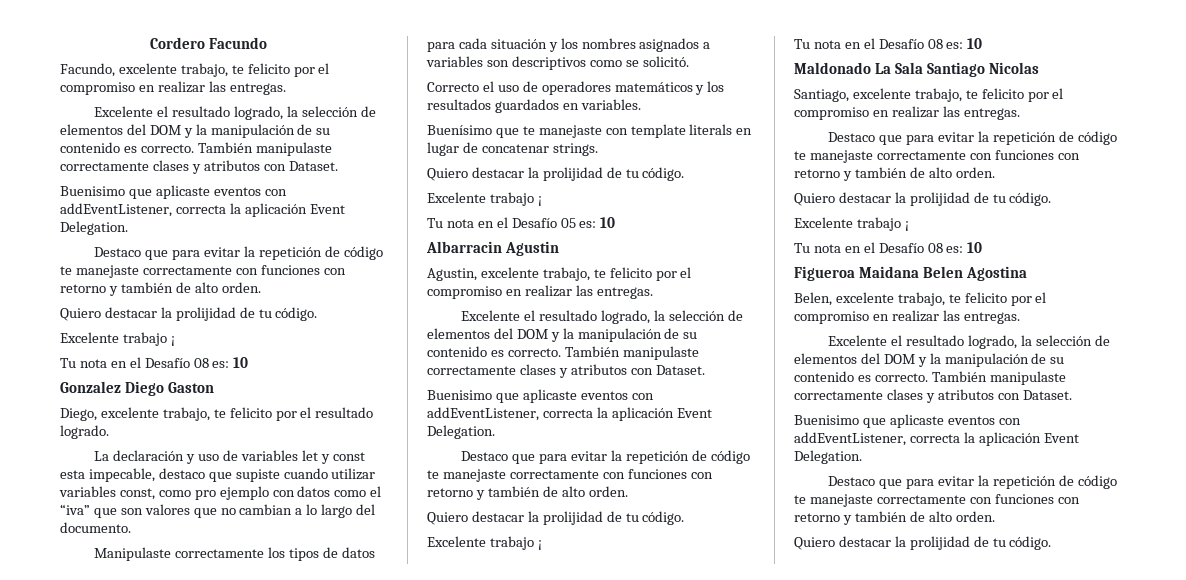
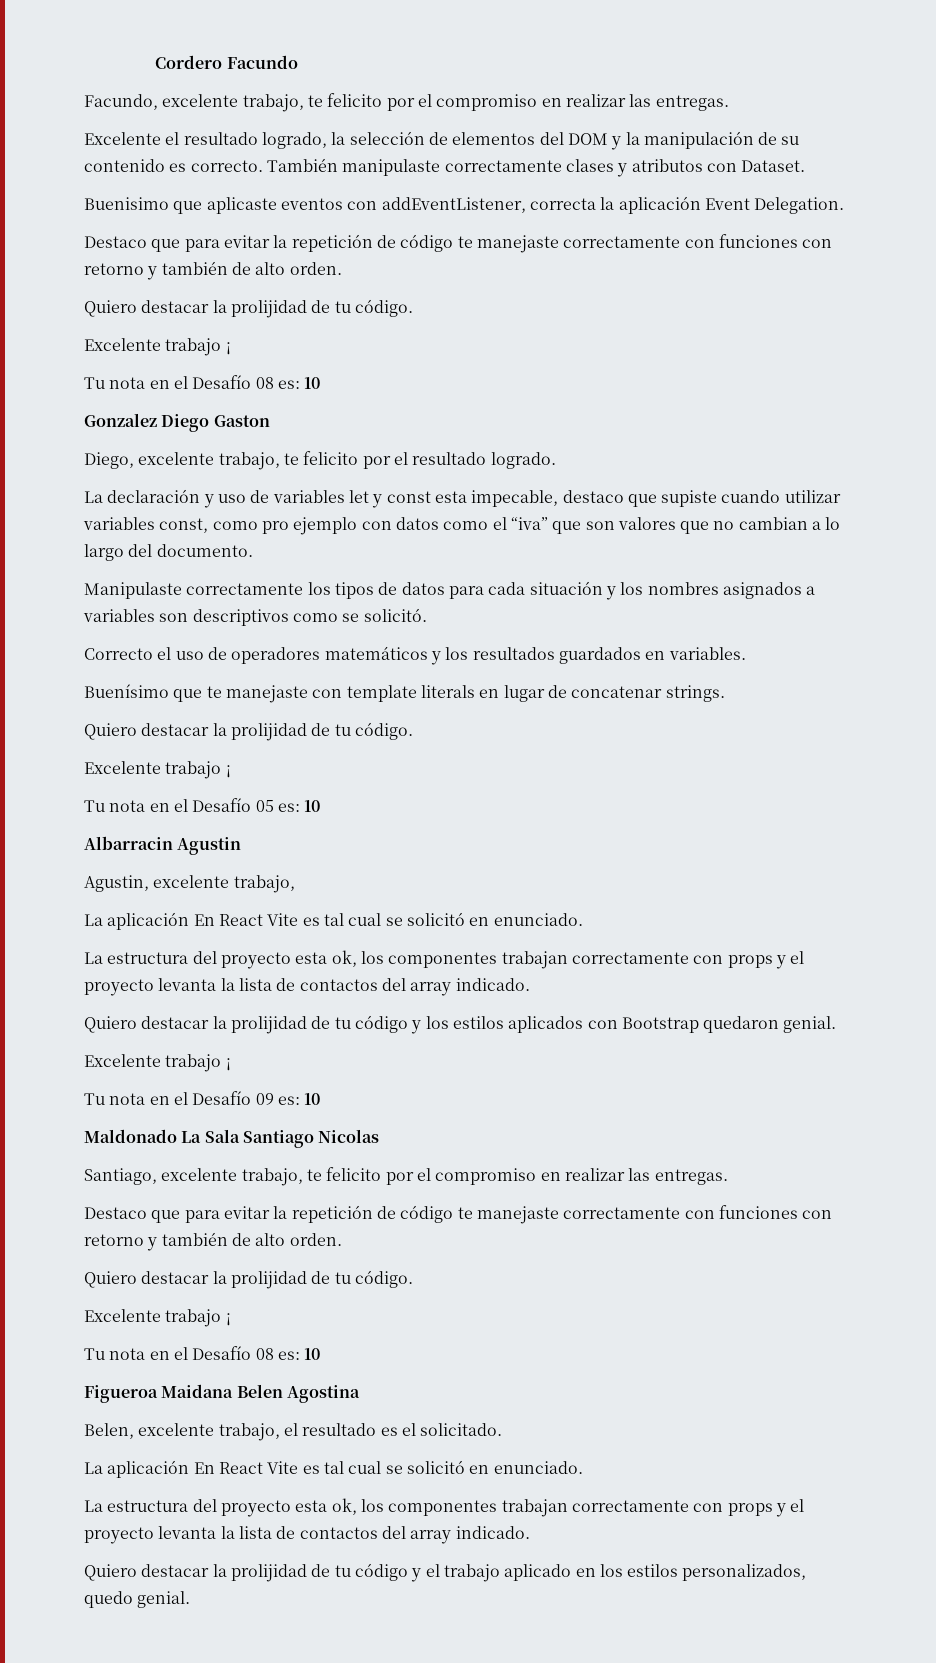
- Agustin, excelente trabajo, te felicito por el compromiso en realizar las entregas.
- Excelente el resultado logrado, la selección de elementos del DOM y la manipulación de su contenido es correcto. También manipulaste correctamente clases y atributos con Dataset.
- Buenisimo que aplicaste eventos con addEventListener, correcta la aplicación Event Delegation.
- Destaco que para evitar la repetición de código te manejaste correctamente con funciones con retorno y también de alto orden.
- Quiero destacar la prolijidad de tu código.
+ Agustin, excelente trabajo,
+ La aplicación En React Vite es tal cual se solicitó en enunciado.
+ La estructura del proyecto esta ok, los componentes trabajan correctamente con props y el proyecto levanta la lista de contactos del array indicado.
+ Quiero destacar la prolijidad de tu código y los estilos aplicados con Bootstrap quedaron genial.
  Excelente trabajo ¡
- Tu nota en el Desafío 08 es: 10
+ Tu nota en el Desafío 09 es: 10
- Belen, excelente trabajo, te felicito por el compromiso en realizar las entregas.
- Excelente el resultado logrado, la selección de elementos del DOM y la manipulación de su contenido es correcto. También manipulaste correctamente clases y atributos con Dataset.
- Buenisimo que aplicaste eventos con addEventListener, correcta la aplicación Event Delegation.
- Destaco que para evitar la repetición de código te manejaste correctamente con funciones con retorno y también de alto orden.
- Quiero destacar la prolijidad de tu código.
+ Belen, excelente trabajo, el resultado es el solicitado.
+ La aplicación En React Vite es tal cual se solicitó en enunciado.
+ La estructura del proyecto esta ok, los componentes trabajan correctamente con props y el proyecto levanta la lista de contactos del array indicado.
+ Quiero destacar la prolijidad de tu código y el trabajo aplicado en los estilos personalizados, quedo genial.

